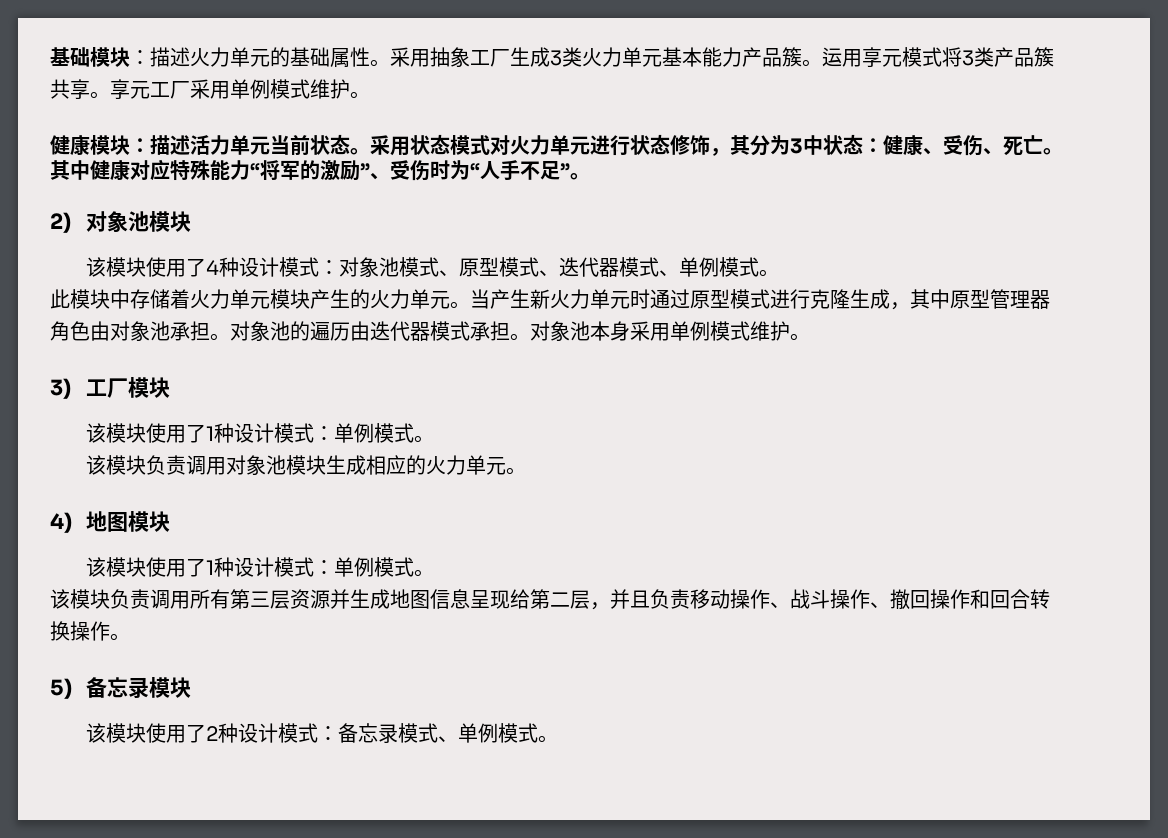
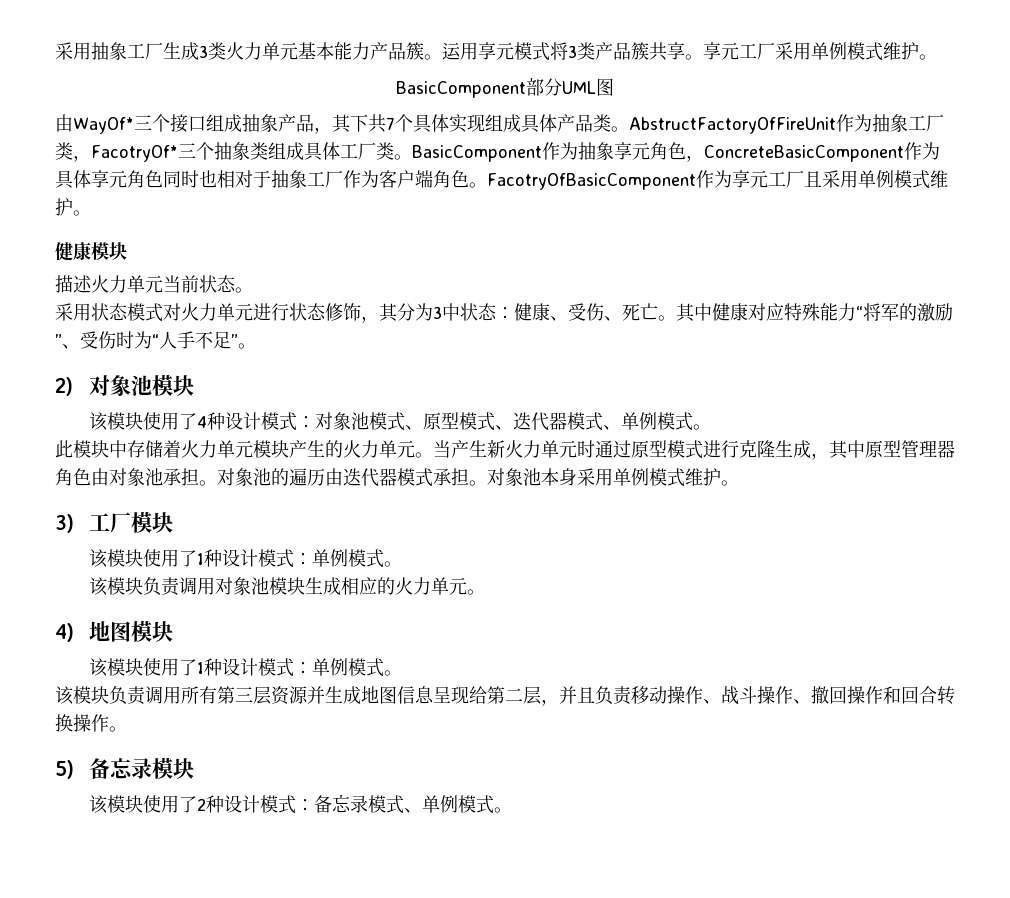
- 基础模块：描述火力单元的基础属性。
+ BasicComponent部分UML图
+ 由WayOf*三个接口组成抽象产品，其下共7个具体实现组成具体产品类。AbstructFactoryOfFireUnit作为抽象工厂类，FacotryOf*三个抽象类组成具体工厂类。BasicComponent作为抽象享元角色，ConcreteBasicComponent作为具体享元角色同时也相对于抽象工厂作为客户端角色。FacotryOfBasicComponent作为享元工厂且采用单例模式维护。
- 健康模块：描述活力单元当前状态。采用状态模式对火力单元进行状态修饰，其分为3中状态：健康、受伤、死亡。
+ 健康模块
+ 描述火力单元当前状态。
+ 采用状态模式对火力单元进行状态修饰，其分为3中状态：健康、受伤、死亡。

